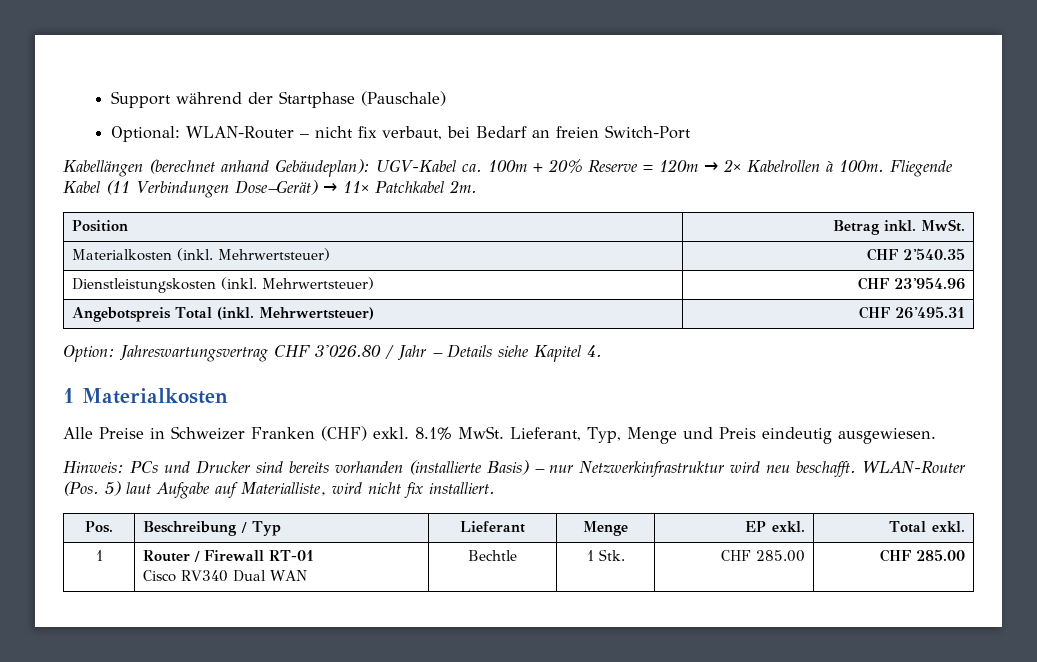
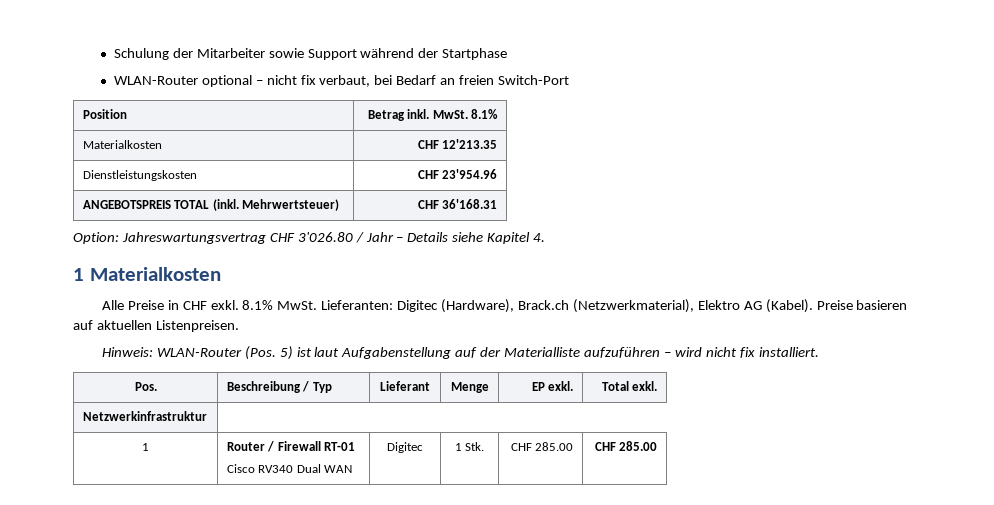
- Support während der Startphase (Pauschale)
- Optional: WLAN-Router – nicht fix verbaut, bei Bedarf an freien Switch-Port
+ Schulung der Mitarbeiter sowie Support während der Startphase
+ WLAN-Router optional – nicht fix verbaut, bei Bedarf an freien Switch-Port
- Kabellängen (berechnet anhand Gebäudeplan): UGV-Kabel ca. 100m + 20% Reserve = 120m → 2× Kabelrollen à 100m. Fliegende Kabel (11 Verbindungen Dose–Gerät) → 11× Patchkabel 2m.
- Position | Betrag inkl. MwSt.
- Materialkosten (inkl. Mehrwertsteuer) | CHF 2'540.35
- Dienstleistungskosten (inkl. Mehrwertsteuer) | CHF 23'954.96
- Angebotspreis Total (inkl. Mehrwertsteuer) | CHF 26'495.31
+ Position | Betrag inkl. MwSt. 8.1%
+ Materialkosten | CHF 12'213.35
+ Dienstleistungskosten | CHF 23'954.96
+ ANGEBOTSPREIS TOTAL (inkl. Mehrwertsteuer) | CHF 36'168.31
- Alle Preise in Schweizer Franken (CHF) exkl. 8.1% MwSt. Lieferant, Typ, Menge und Preis eindeutig ausgewiesen.
- Hinweis: PCs und Drucker sind bereits vorhanden (installierte Basis) – nur Netzwerkinfrastruktur wird neu beschafft. WLAN-Router (Pos. 5) laut Aufgabe auf Materialliste, wird nicht fix installiert.
+ Alle Preise in CHF exkl. 8.1% MwSt. Lieferanten: Digitec (Hardware), Brack.ch (Netzwerkmaterial), Elektro AG (Kabel). Preise basieren auf aktuellen Listenpreisen.
+ Hinweis: WLAN-Router (Pos. 5) ist laut Aufgabenstellung auf der Materialliste aufzuführen – wird nicht fix installiert.
+ Netzwerkinfrastruktur
  1 | Router / Firewall RT-01
- Cisco RV340 Dual WAN | Bechtle | 1 Stk. | CHF 285.00 | CHF 285.00
+ Cisco RV340 Dual WAN | Digitec | 1 Stk. | CHF 285.00 | CHF 285.00

